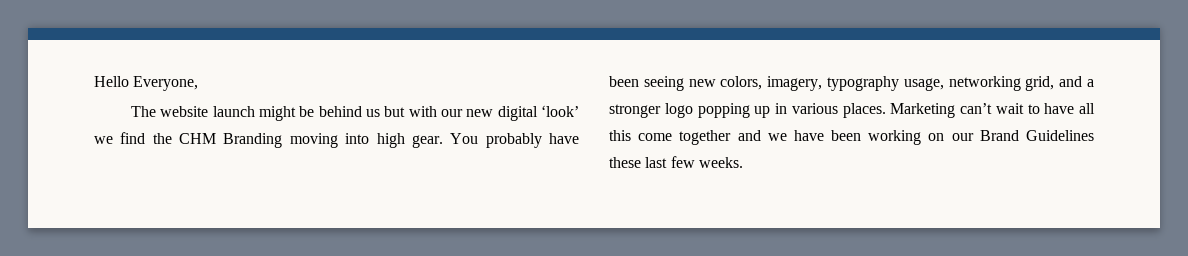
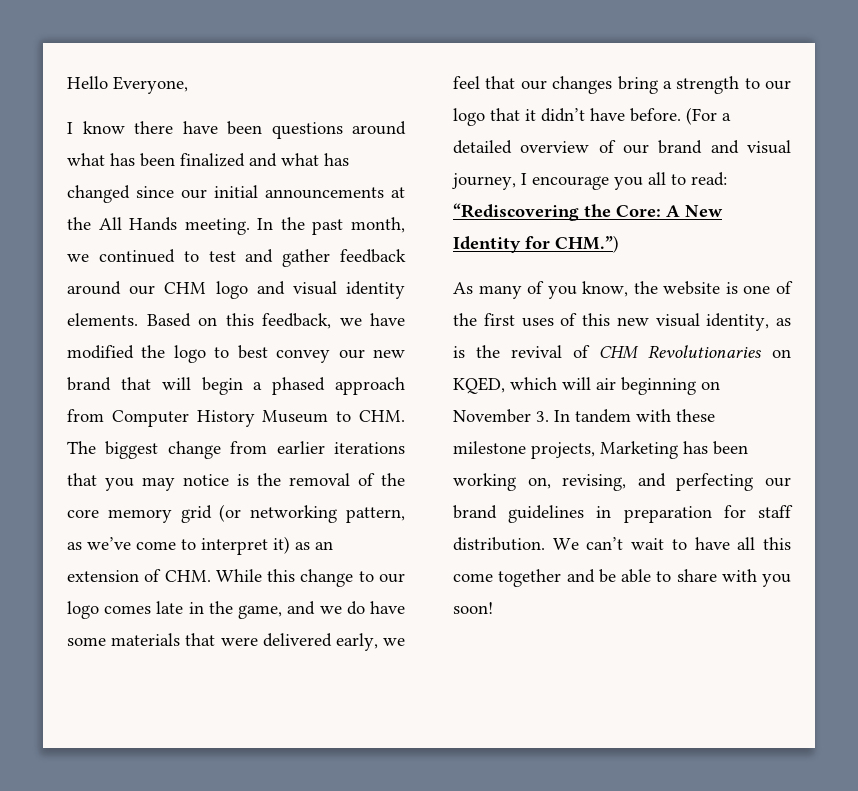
- The website launch might be behind us but with our new digital ‘look’ we find the CHM Branding moving into high gear. You probably have been seeing new colors, imagery, typography usage, networking grid, and a stronger logo popping up in various places. Marketing can’t wait to have all this come together and we have been working on our Brand Guidelines these last few weeks.
+ I know there have been questions around what has been finalized and what has changed since our initial announcements at the All Hands meeting. In the past month, we continued to test and gather feedback around our CHM logo and visual identity elements. Based on this feedback, we have modified the logo to best convey our new brand that will begin a phased approach from Computer History Museum to CHM. The biggest change from earlier iterations that you may notice is the removal of the core memory grid (or networking pattern, as we’ve come to interpret it) as an extension of CHM. While this change to our logo comes late in the game, and we do have some materials that were delivered early, we feel that our changes bring a strength to our logo that it didn’t have before. (For a detailed overview of our brand and visual journey, I encourage you all to read: “Rediscovering the Core: A New Identity for CHM.”)
+ As many of you know, the website is one of the first uses of this new visual identity, as is the revival of CHM Revolutionaries on KQED, which will air beginning on November 3. In tandem with these milestone projects, Marketing has been working on, revising, and perfecting our brand guidelines in preparation for staff distribution. We can’t wait to have all this come together and be able to share with you soon!

